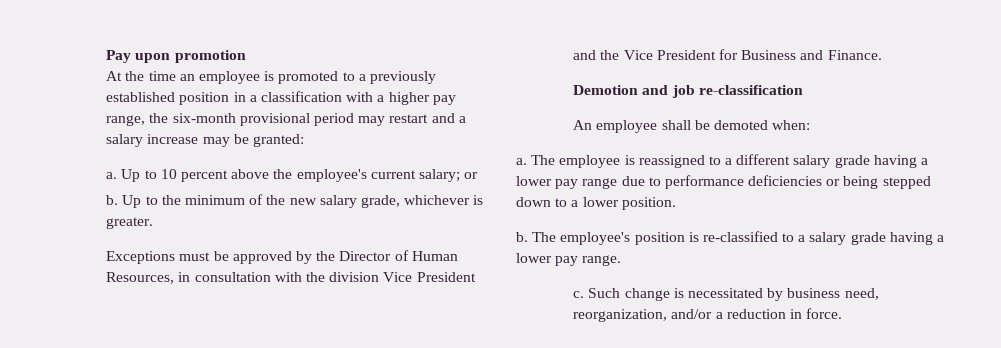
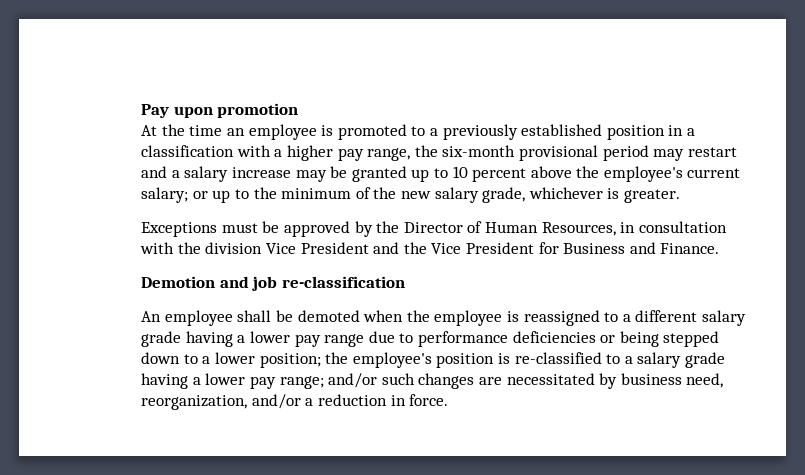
- At the time an employee is promoted to a previously established position in a classification with a higher pay range, the six-month provisional period may restart and a salary increase may be granted:
- a. Up to 10 percent above the employee's current salary; or
- b. Up to the minimum of the new salary grade, whichever is greater.
+ At the time an employee is promoted to a previously established position in a classification with a higher pay range, the six-month provisional period may restart and a salary increase may be granted up to 10 percent above the employee's current salary; or up to the minimum of the new salary grade, whichever is greater.
- An employee shall be demoted when:
- a. The employee is reassigned to a different salary grade having a lower pay range due to performance deficiencies or being stepped down to a lower position.
- b. The employee's position is re-classified to a salary grade having a lower pay range.
- c. Such change is necessitated by business need, reorganization, and/or a reduction in force.
+ An employee shall be demoted when the employee is reassigned to a different salary grade having a lower pay range due to performance deficiencies or being stepped down to a lower position; the employee's position is re-classified to a salary grade having a lower pay range; and/or such changes are necessitated by business need, reorganization, and/or a reduction in force.

